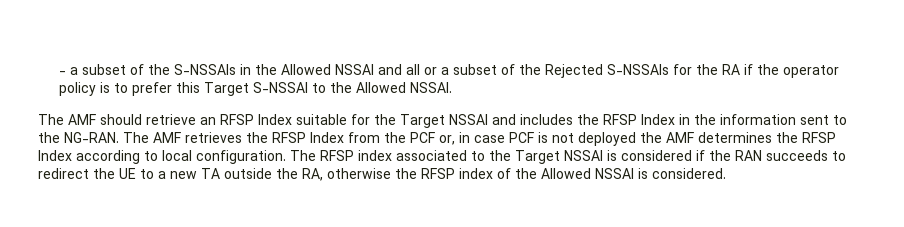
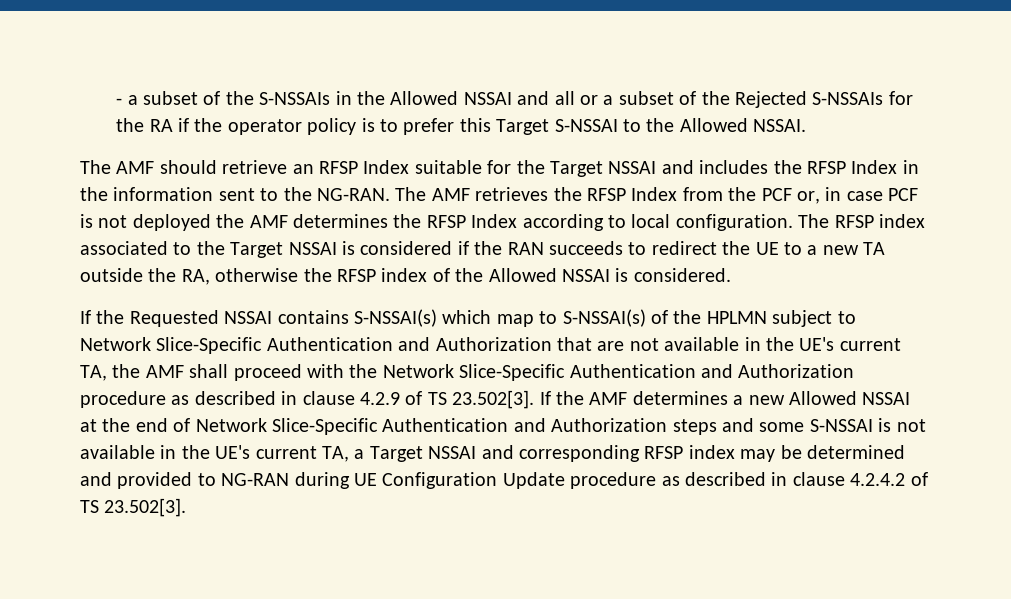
+ If the Requested NSSAI contains S-NSSAI(s) which map to S-NSSAI(s) of the HPLMN subject to Network Slice-Specific Authentication and Authorization that are not available in the UE's current TA, the AMF shall proceed with the Network Slice-Specific Authentication and Authorization procedure as described in clause 4.2.9 of TS 23.502[3]. If the AMF determines a new Allowed NSSAI at the end of Network Slice-Specific Authentication and Authorization steps and some S-NSSAI is not available in the UE's current TA, a Target NSSAI and corresponding RFSP index may be determined and provided to NG-RAN during UE Configuration Update procedure as described in clause 4.2.4.2 of TS 23.502[3].

